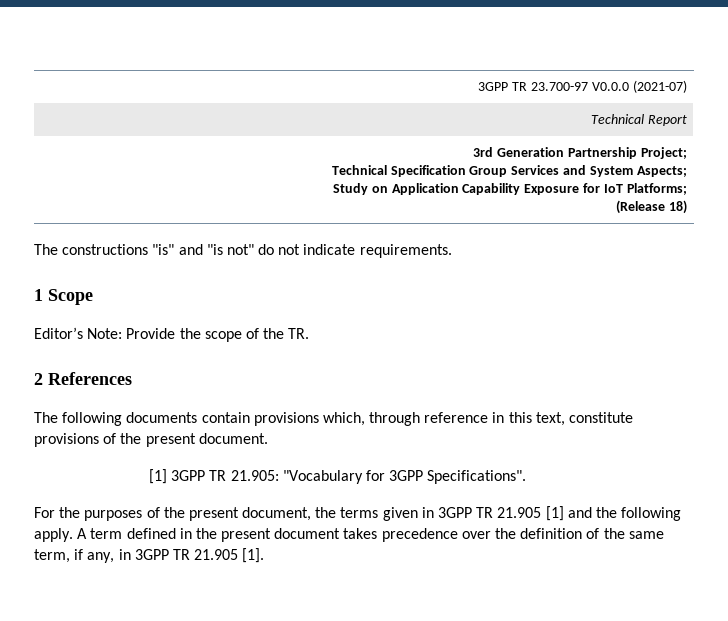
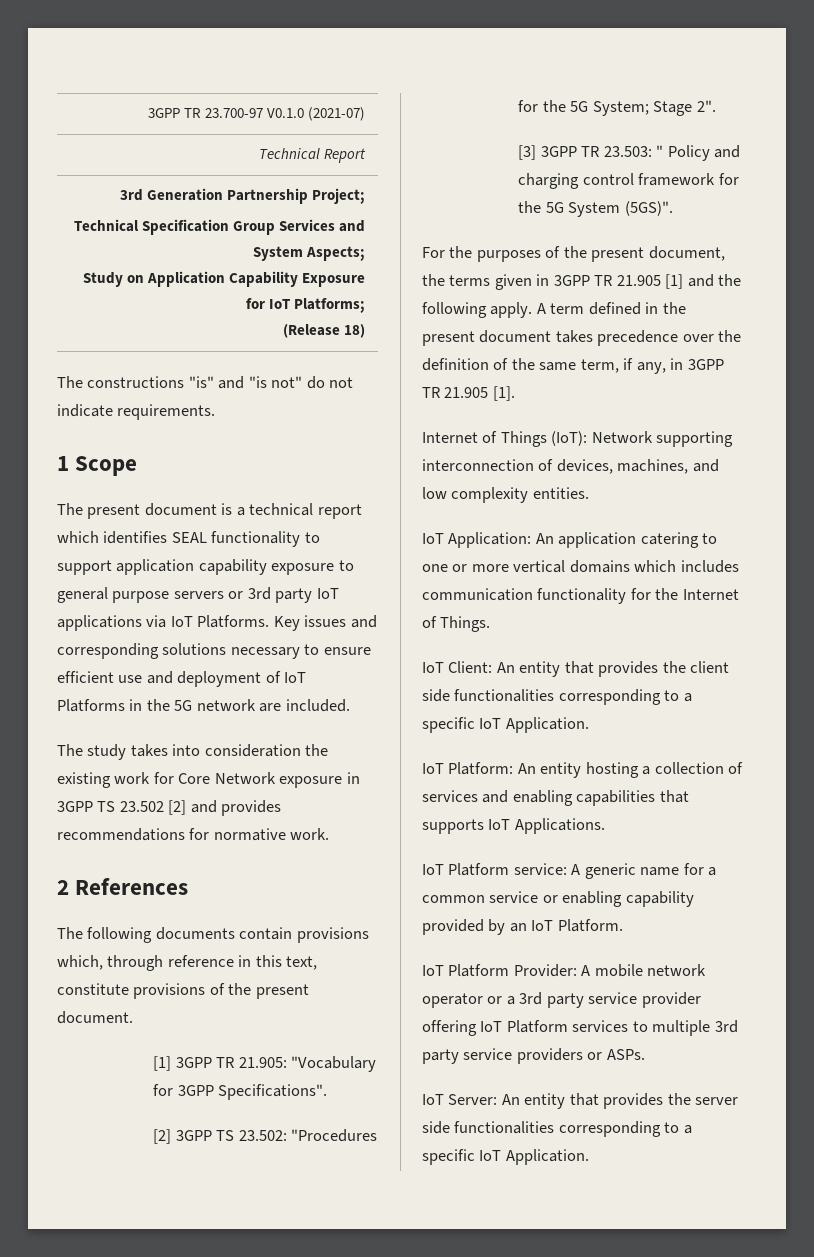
- 3GPP TR 23.700-97 V0.0.0 (2021-07)
+ 3GPP TR 23.700-97 V0.1.0 (2021-07)
- Editor’s Note: Provide the scope of the TR.
+ The present document is a technical report which identifies SEAL functionality to support application capability exposure to general purpose servers or 3rd party IoT applications via IoT Platforms. Key issues and corresponding solutions necessary to ensure efficient use and deployment of IoT Platforms in the 5G network are included.
+ The study takes into consideration the existing work for Core Network exposure in 3GPP TS 23.502 [2] and provides recommendations for normative work.
+ [2] 3GPP TS 23.502: "Procedures for the 5G System; Stage 2".
+ [3] 3GPP TR 23.503: " Policy and charging control framework for the 5G System (5GS)".
+ Internet of Things (IoT): Network supporting interconnection of devices, machines, and low complexity entities.
+ IoT Application: An application catering to one or more vertical domains which includes communication functionality for the Internet of Things.
+ IoT Client: An entity that provides the client side functionalities corresponding to a specific IoT Application.
+ IoT Platform: An entity hosting a collection of services and enabling capabilities that supports IoT Applications.
+ IoT Platform service: A generic name for a common service or enabling capability provided by an IoT Platform.
+ IoT Platform Provider: A mobile network operator or a 3rd party service provider offering IoT Platform services to multiple 3rd party service providers or ASPs.
+ IoT Server: An entity that provides the server side functionalities corresponding to a specific IoT Application.

